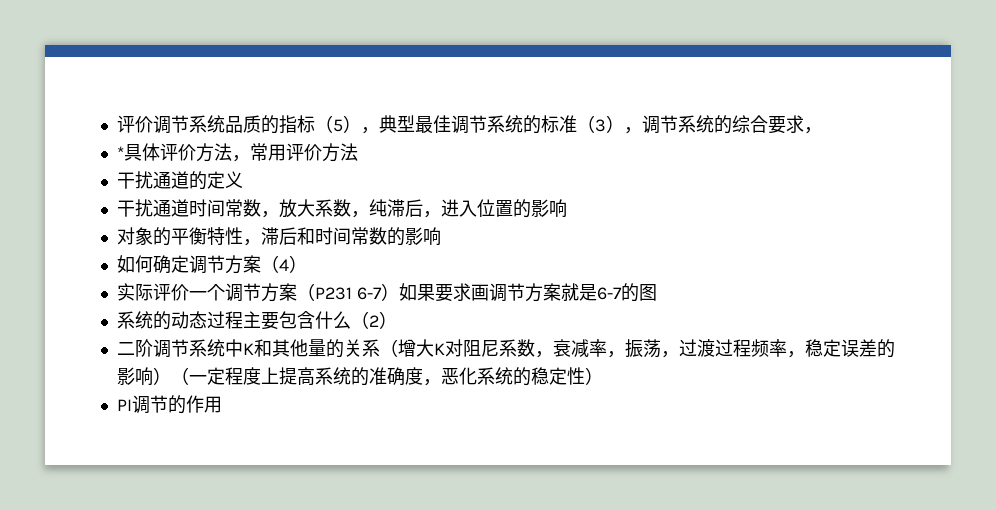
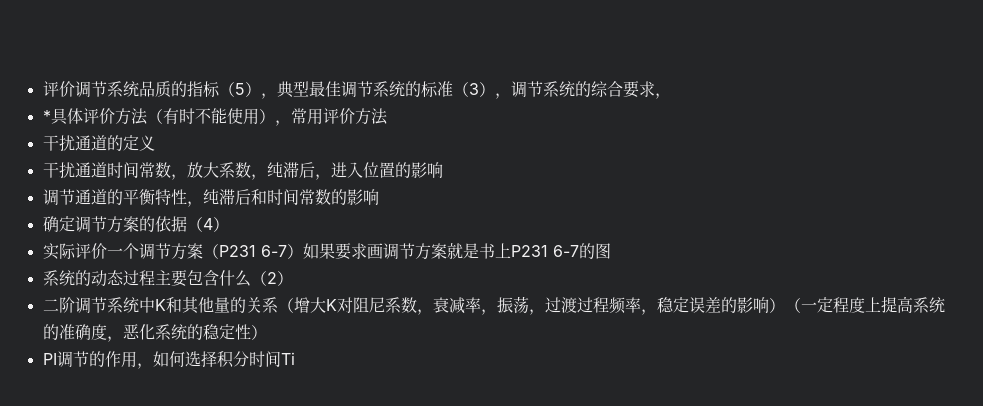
- *具体评价方法，常用评价方法
+ *具体评价方法（有时不能使用），常用评价方法
- 对象的平衡特性，滞后和时间常数的影响
+ 调节通道的平衡特性，纯滞后和时间常数的影响
- 如何确定调节方案（4）
+ 确定调节方案的依据（4）
- 实际评价一个调节方案（P231 6-7）如果要求画调节方案就是6-7的图
+ 实际评价一个调节方案（P231 6-7）如果要求画调节方案就是书上P231 6-7的图
- PI调节的作用
+ PI调节的作用，如何选择积分时间Ti

